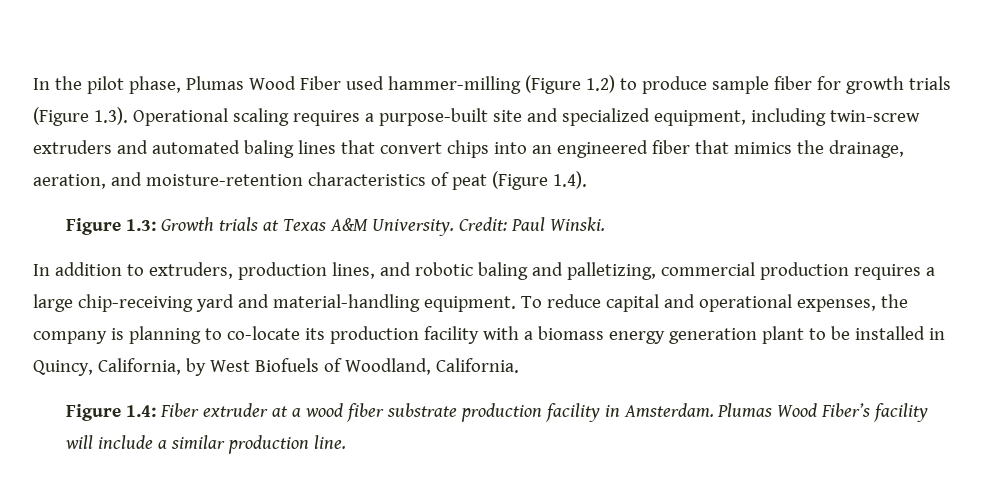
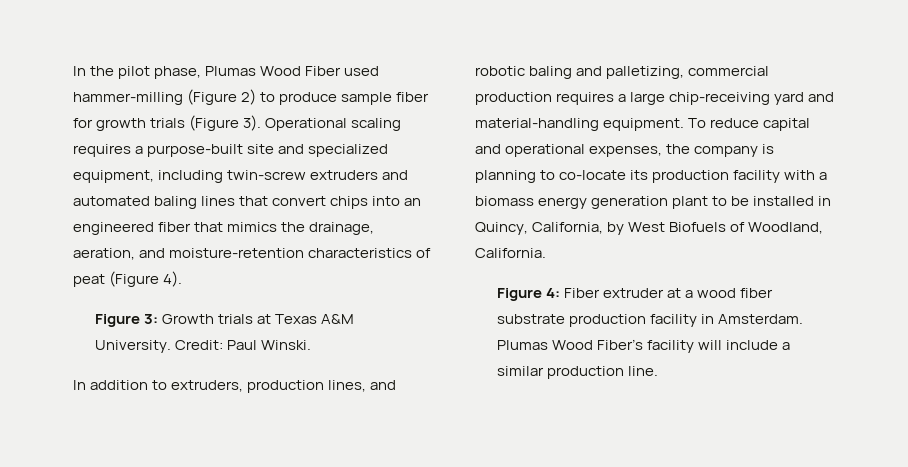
- In the pilot phase, Plumas Wood Fiber used hammer‑milling (Figure 1.2) to produce sample fiber for growth trials (Figure 1.3). Operational scaling requires a purpose-built site and specialized equipment, including twin‑screw extruders and automated baling lines that convert chips into an engineered fiber that mimics the drainage, aeration, and moisture-retention characteristics of peat (Figure 1.4).
- Figure 1.3: Growth trials at Texas A&M University.
+ In the pilot phase, Plumas Wood Fiber used hammer‑milling (Figure 2) to produce sample fiber for growth trials (Figure 3). Operational scaling requires a purpose-built site and specialized equipment, including twin‑screw extruders and automated baling lines that convert chips into an engineered fiber that mimics the drainage, aeration, and moisture-retention characteristics of peat (Figure 4).
+ Figure 3: Growth trials at Texas A&M University.
- Figure 1.4: Fiber extruder at a wood fiber substrate production facility in Amsterdam.
+ Figure 4: Fiber extruder at a wood fiber substrate production facility in Amsterdam.

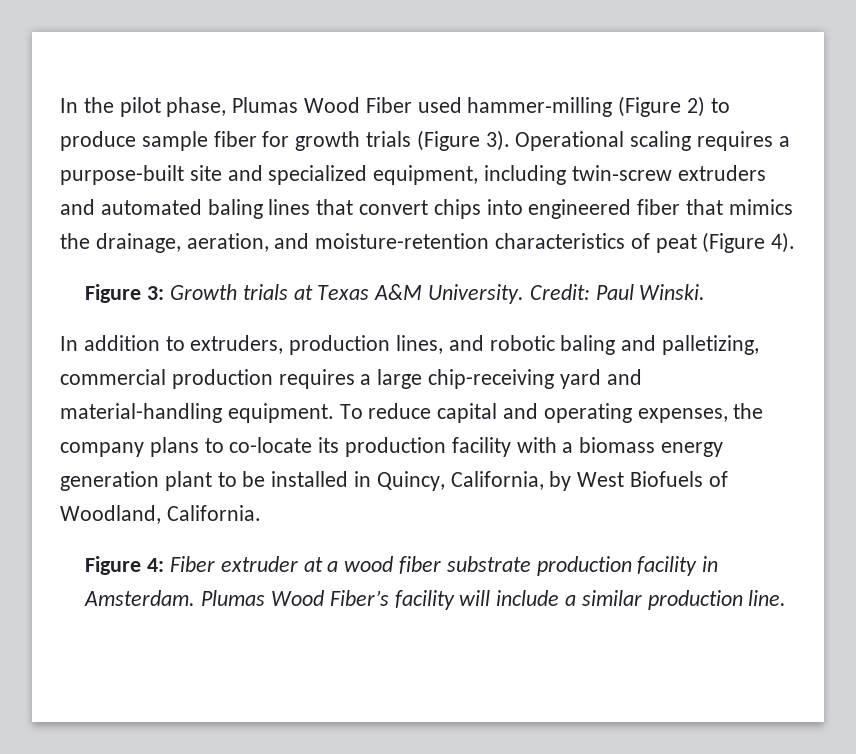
- Operational scaling requires a purpose-built site and specialized equipment, including twin‑screw extruders and automated baling lines that convert chips into an engineered fiber that mimics the drainage, aeration, and moisture-retention characteristics of peat (Figure 4).
+ Operational scaling requires a purpose-built site and specialized equipment, including twin‑screw extruders and automated baling lines that convert chips into engineered fiber that mimics the drainage, aeration, and moisture-retention characteristics of peat (Figure 4).
- To reduce capital and operational expenses, the company is planning to co-locate its production facility with a biomass energy generation plant to be installed in Quincy, California, by West Biofuels of Woodland, California.
+ To reduce capital and operating expenses, the company plans to co-locate its production facility with a biomass energy generation plant to be installed in Quincy, California, by West Biofuels of Woodland, California.

